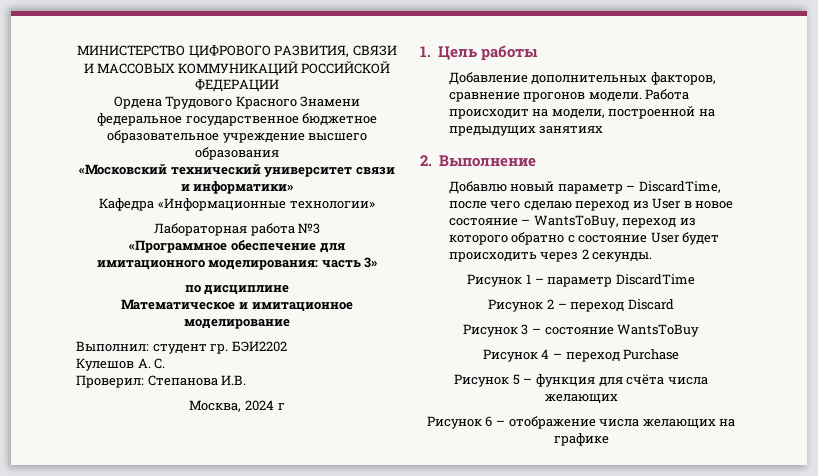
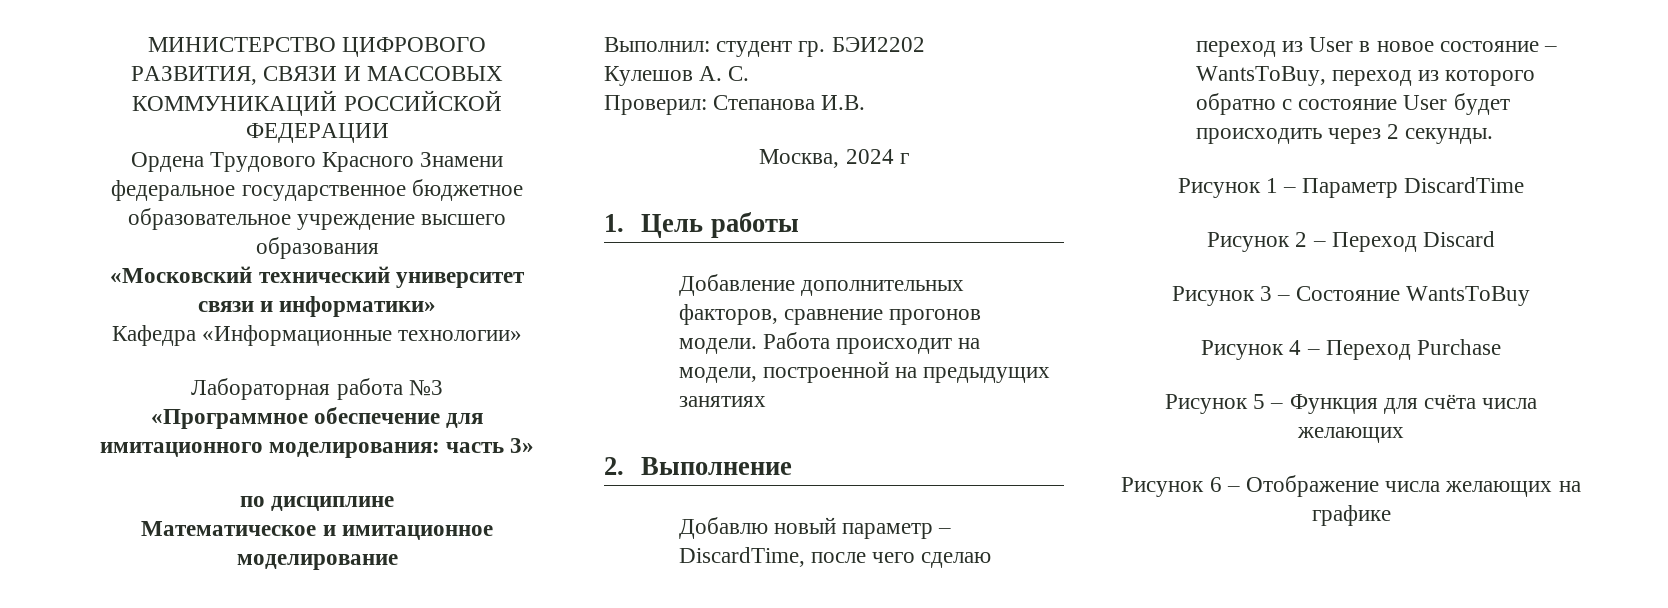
- Рисунок 1 – параметр DiscardTime
+ Рисунок 1 – Параметр DiscardTime
- Рисунок 2 – переход Discard
+ Рисунок 2 – Переход Discard
- Рисунок 3 – состояние WantsToBuy
+ Рисунок 3 – Состояние WantsToBuy
- Рисунок 4 – переход Purchase
+ Рисунок 4 – Переход Purchase
- Рисунок 5 – функция для счёта числа желающих
+ Рисунок 5 – Функция для счёта числа желающих
- Рисунок 6 – отображение числа желающих на графике
+ Рисунок 6 – Отображение числа желающих на графике

